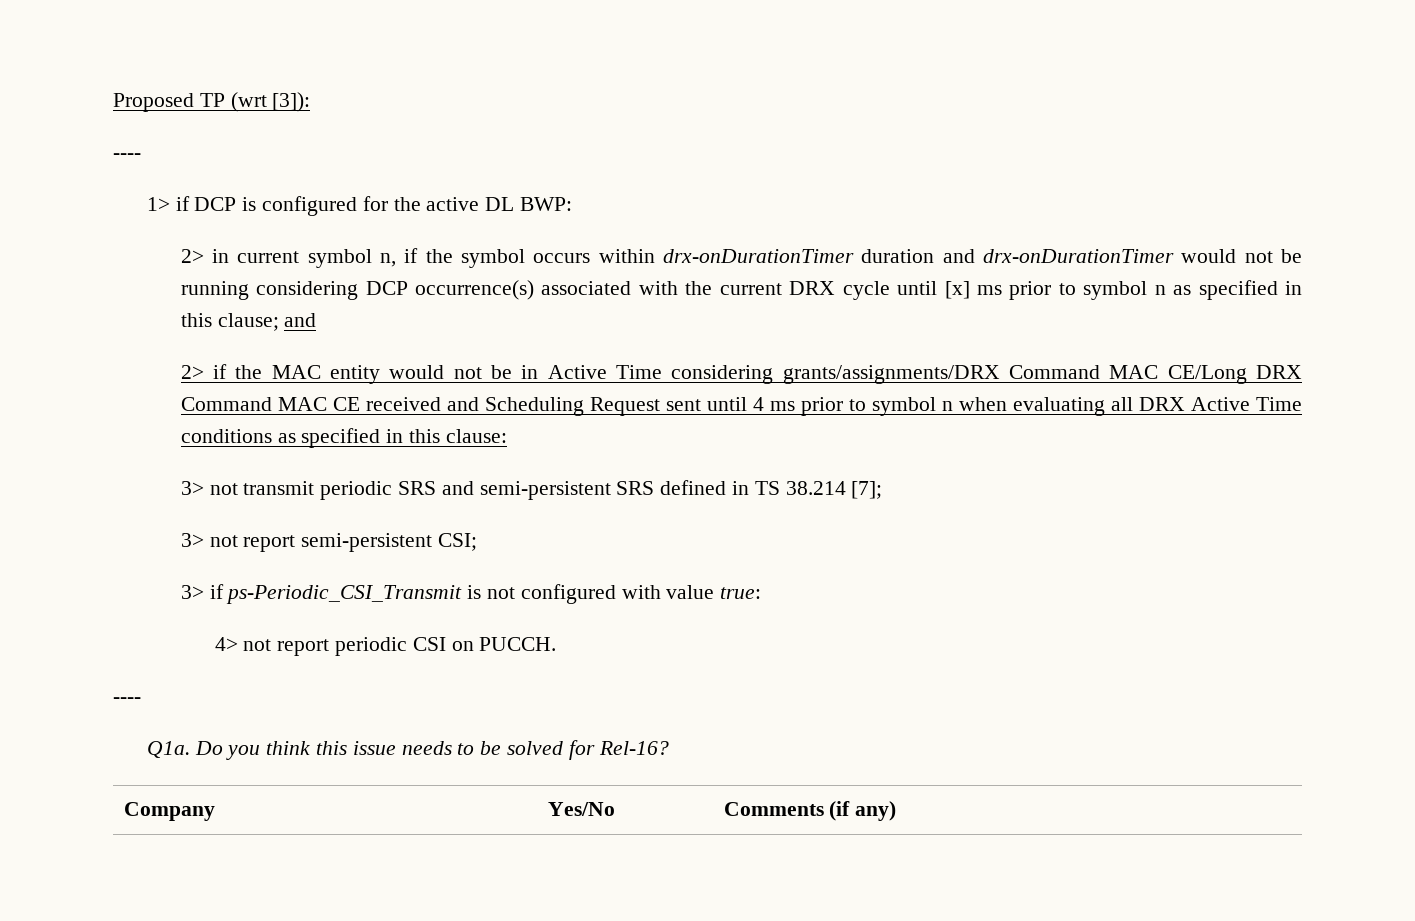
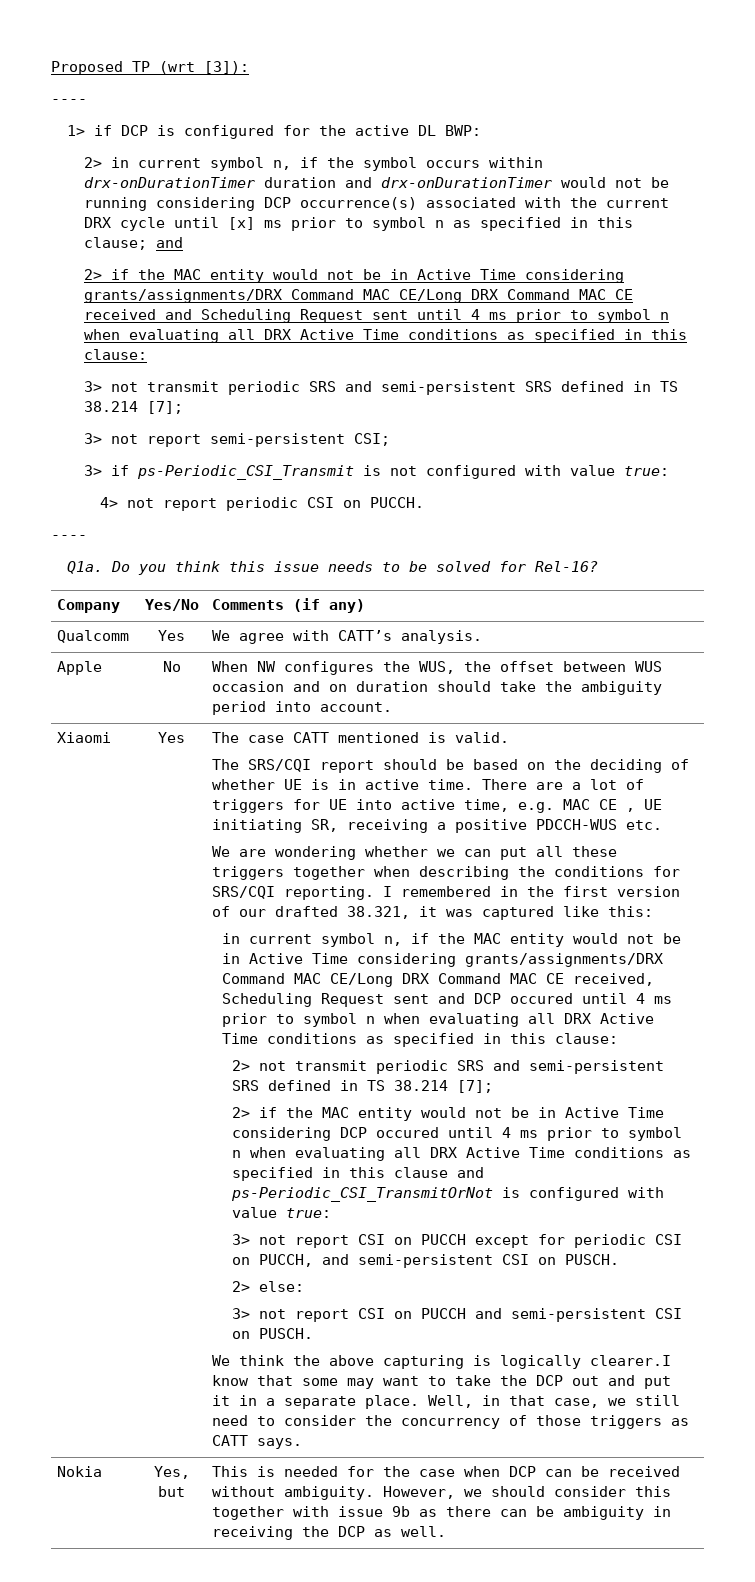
+ Qualcomm | Yes | We agree with CATT’s analysis.
+ Apple | No | When NW configures the WUS, the offset between WUS occasion and on duration should take the ambiguity period into account.
+ Xiaomi | Yes | The case CATT mentioned is valid.
+ The SRS/CQI report should be based on the deciding of whether UE is in active time. There are a lot of triggers for UE into active time, e.g. MAC CE , UE initiating SR, receiving a positive PDCCH-WUS etc.
+ We are wondering whether we can put all these triggers together when describing the conditions for SRS/CQI reporting. I remembered in the first version of our drafted 38.321, it was captured like this:
+ in current symbol n, if the MAC entity would not be in Active Time considering grants/assignments/DRX Command MAC CE/Long DRX Command MAC CE received, Scheduling Request sent and DCP occured until 4 ms prior to symbol n when evaluating all DRX Active Time conditions as specified in this clause:
+ 2> not transmit periodic SRS and semi-persistent SRS defined in TS 38.214 [7];
+ 2> if the MAC entity would not be in Active Time considering DCP occured until 4 ms prior to symbol n when evaluating all DRX Active Time conditions as specified in this clause and ps-Periodic_CSI_TransmitOrNot is configured with value true:
+ 3> not report CSI on PUCCH except for periodic CSI on PUCCH, and semi-persistent CSI on PUSCH.
+ 2> else:
+ 3> not report CSI on PUCCH and semi-persistent CSI on PUSCH.
+ We think the above capturing is logically clearer.I know that some may want to take the DCP out and put it in a separate place. Well, in that case, we still need to consider the concurrency of those triggers as CATT says.
+ Nokia | Yes, but | This is needed for the case when DCP can be received without ambiguity. However, we should consider this together with issue 9b as there can be ambiguity in receiving the DCP as well.

